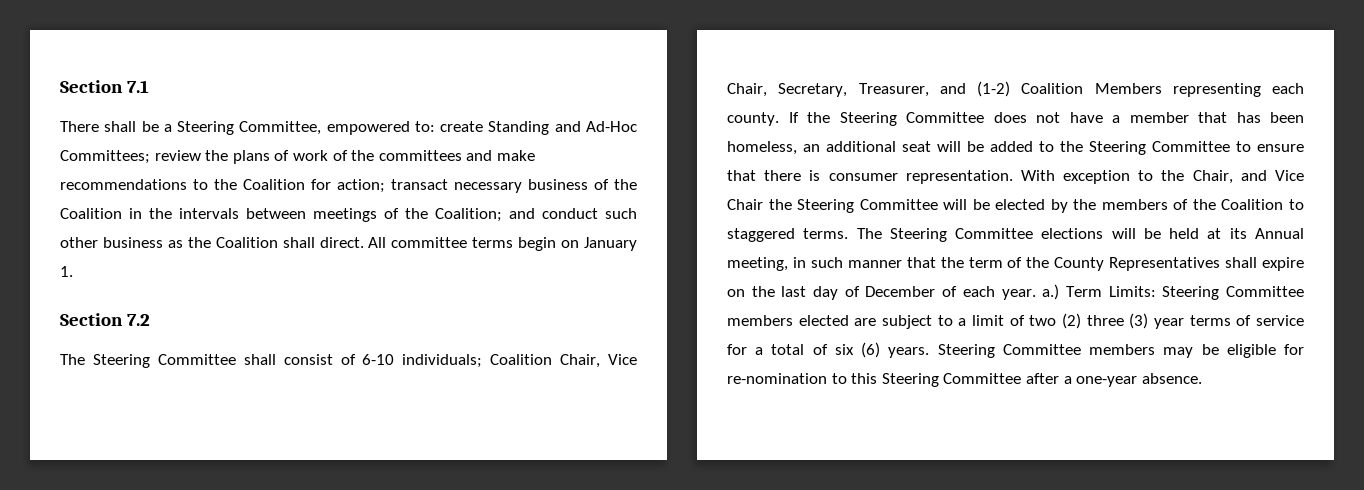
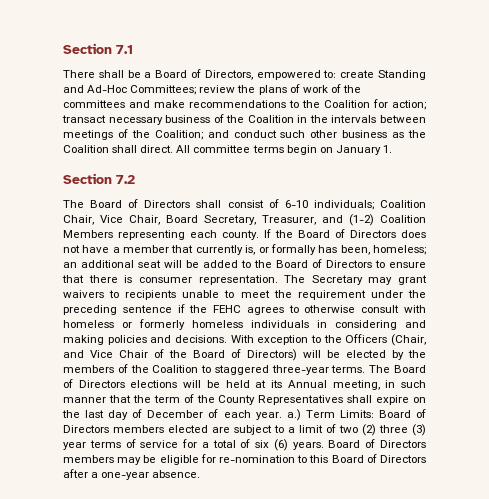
- There shall be a Steering Committee, empowered to: create Standing and Ad-Hoc Committees; review the plans of work of the committees and make recommendations to the Coalition for action; transact necessary business of the Coalition in the intervals between meetings of the Coalition; and conduct such other business as the Coalition shall direct.
+ There shall be a Board of Directors, empowered to: create Standing and Ad-Hoc Committees; review the plans of work of the committees and make recommendations to the Coalition for action; transact necessary business of the Coalition in the intervals between meetings of the Coalition; and conduct such other business as the Coalition shall direct.
- The Steering Committee shall consist of 6-10 individuals; Coalition Chair, Vice Chair, Secretary, Treasurer, and (1-2) Coalition Members representing each county.
+ The Board of Directors shall consist of 6-10 individuals; Coalition Chair, Vice Chair, Board Secretary, Treasurer, and (1-2) Coalition Members representing each county.
- If the Steering Committee does not have a member that has been homeless, an additional seat will be added to the Steering Committee to ensure that there is consumer representation.
+ If the Board of Directors does not have a member that currently is, or formally has been, homeless; an additional seat will be added to the Board of Directors to ensure that there is consumer representation.
+ The Secretary may grant waivers to recipients unable to meet the requirement under the preceding sentence if the FEHC agrees to otherwise consult with homeless or formerly homeless individuals in considering and making policies and decisions.
- With exception to the Chair, and Vice Chair the Steering Committee will be elected by the members of the Coalition to staggered terms.
+ With exception to the Officers (Chair, and Vice Chair of the Board of Directors) will be elected by the members of the Coalition to staggered three-year terms.
- The Steering Committee elections will be held at its Annual meeting, in such manner that the term of the County Representatives shall expire on the last day of December of each year. a.)
+ The Board of Directors elections will be held at its Annual meeting, in such manner that the term of the County Representatives shall expire on the last day of December of each year. a.)
- Term Limits: Steering Committee members elected are subject to a limit of two (2) three (3) year terms of service for a total of six (6) years.
+ Term Limits: Board of Directors members elected are subject to a limit of two (2) three (3) year terms of service for a total of six (6) years.
- Steering Committee members may be eligible for re-nomination to this Steering Committee after a one-year absence.
+ Board of Directors members may be eligible for re-nomination to this Board of Directors after a one-year absence.

